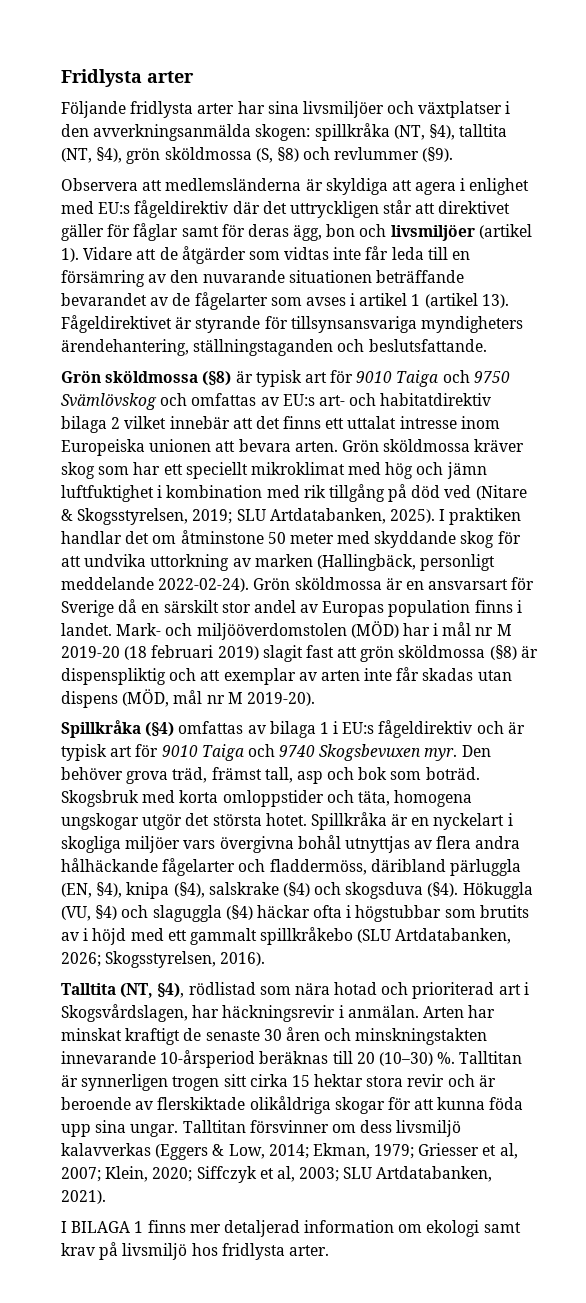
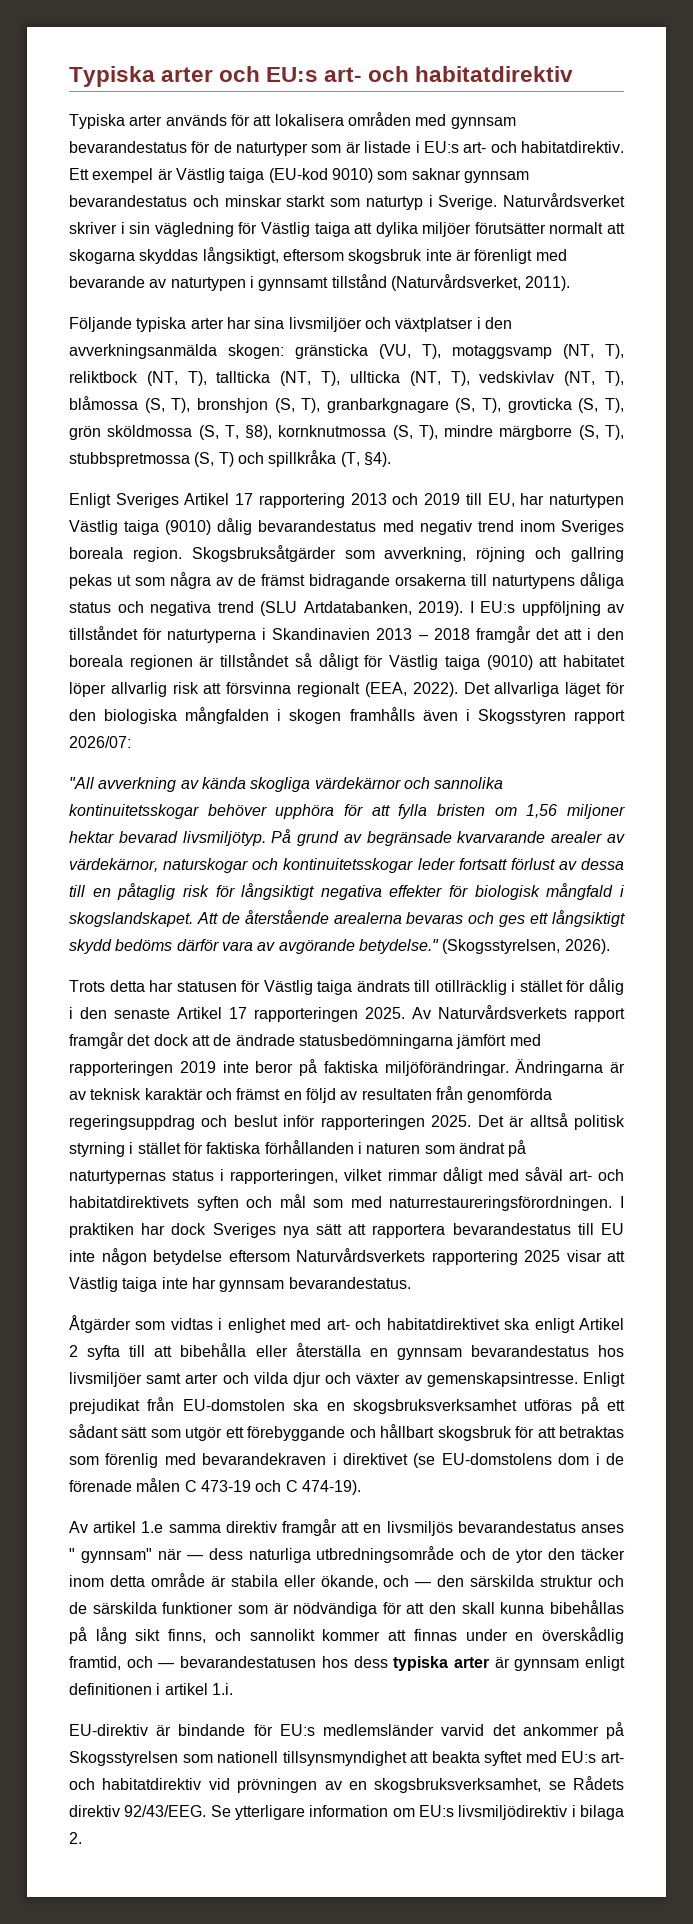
- Fridlysta arter
+ Typiska arter och EU:s art- och habitatdirektiv
+ Typiska arter används för att lokalisera områden med gynnsam bevarandestatus för de naturtyper som är listade i EU:s art- och habitatdirektiv. Ett exempel är Västlig taiga (EU-kod 9010) som saknar gynnsam bevarandestatus och minskar starkt som naturtyp i Sverige. Naturvårdsverket skriver i sin vägledning för Västlig taiga att dylika miljöer förutsätter normalt att skogarna skyddas långsiktigt, eftersom skogsbruk inte är förenligt med bevarande av naturtypen i gynnsamt tillstånd (Naturvårdsverket, 2011).
- Följande fridlysta arter har sina livsmiljöer och växtplatser i den avverkningsanmälda skogen: spillkråka (NT, §4), talltita (NT, §4), grön sköldmossa (S, §8) och revlummer (§9).
- Observera att medlemsländerna är skyldiga att agera i enlighet med EU:s fågeldirektiv där det uttryckligen står att direktivet gäller för fåglar samt för deras ägg, bon och livsmiljöer (artikel 1). Vidare att de åtgärder som vidtas inte får leda till en försämring av den nuvarande situationen beträffande bevarandet av de fågelarter som avses i artikel 1 (artikel 13). Fågeldirektivet är styrande för tillsynsansvariga myndigheters ärendehantering, ställningstaganden och beslutsfattande.
- Grön sköldmossa (§8) är typisk art för 9010 Taiga och 9750 Svämlövskog och omfattas av EU:s art- och habitatdirektiv bilaga 2 vilket innebär att det finns ett uttalat intresse inom Europeiska unionen att bevara arten. Grön sköldmossa kräver skog som har ett speciellt mikroklimat med hög och jämn luftfuktighet i kombination med rik tillgång på död ved (Nitare & Skogsstyrelsen, 2019; SLU Artdatabanken, 2025). I praktiken handlar det om åtminstone 50 meter med skyddande skog för att undvika uttorkning av marken (Hallingbäck, personligt meddelande 2022-02-24). Grön sköldmossa är en ansvarsart för Sverige då en särskilt stor andel av Europas population finns i landet. Mark- och miljööverdomstolen (MÖD) har i mål nr M 2019-20 (18 februari 2019) slagit fast att grön sköldmossa (§8) är dispenspliktig och att exemplar av arten inte får skadas utan dispens (MÖD, mål nr M 2019-20).
- Spillkråka (§4) omfattas av bilaga 1 i EU:s fågeldirektiv och är typisk art för 9010 Taiga och 9740 Skogsbevuxen myr. Den behöver grova träd, främst tall, asp och bok som boträd. Skogsbruk med korta omloppstider och täta, homogena ungskogar utgör det största hotet. Spillkråka är en nyckelart i skogliga miljöer vars övergivna bohål utnyttjas av flera andra hålhäckande fågelarter och fladdermöss, däribland pärluggla (EN, §4), knipa (§4), salskrake (§4) och skogsduva (§4). Hökuggla (VU, §4) och slaguggla (§4) häckar ofta i högstubbar som brutits av i höjd med ett gammalt spillkråkebo (SLU Artdatabanken, 2026; Skogsstyrelsen, 2016).
- Talltita (NT, §4), rödlistad som nära hotad och prioriterad art i Skogsvårdslagen, har häckningsrevir i anmälan. Arten har minskat kraftigt de senaste 30 åren och minskningstakten innevarande 10-årsperiod beräknas till 20 (10–30) %. Talltitan är synnerligen trogen sitt cirka 15 hektar stora revir och är beroende av flerskiktade olikåldriga skogar för att kunna föda upp sina ungar. Talltitan försvinner om dess livsmiljö kalavverkas (Eggers & Low, 2014; Ekman, 1979; Griesser et al, 2007; Klein, 2020; Siffczyk et al, 2003; SLU Artdatabanken, 2021).
- I BILAGA 1 finns mer detaljerad information om ekologi samt krav på livsmiljö hos fridlysta arter.
+ Följande typiska arter har sina livsmiljöer och växtplatser i den avverkningsanmälda skogen: gränsticka (VU, T), motaggsvamp (NT, T), reliktbock (NT, T), tallticka (NT, T), ullticka (NT, T), vedskivlav (NT, T), blåmossa (S, T), bronshjon (S, T), granbarkgnagare (S, T), grovticka (S, T), grön sköldmossa (S, T, §8), kornknutmossa (S, T), mindre märgborre (S, T), stubbspretmossa (S, T) och spillkråka (T, §4).
+ Enligt Sveriges Artikel 17 rapportering 2013 och 2019 till EU, har naturtypen Västlig taiga (9010) dålig bevarandestatus med negativ trend inom Sveriges boreala region. Skogsbruksåtgärder som avverkning, röjning och gallring pekas ut som några av de främst bidragande orsakerna till naturtypens dåliga status och negativa trend (SLU Artdatabanken, 2019). I EU:s uppföljning av tillståndet för naturtyperna i Skandinavien 2013 – 2018 framgår det att i den boreala regionen är tillståndet så dåligt för Västlig taiga (9010) att habitatet löper allvarlig risk att försvinna regionalt (EEA, 2022). Det allvarliga läget för den biologiska mångfalden i skogen framhålls även i Skogsstyren rapport 2026/07:
+ "All avverkning av kända skogliga värdekärnor och sannolika kontinuitetsskogar behöver upphöra för att fylla bristen om 1,56 miljoner hektar bevarad livsmiljötyp. På grund av begränsade kvarvarande arealer av värdekärnor, naturskogar och kontinuitetsskogar leder fortsatt förlust av dessa till en påtaglig risk för långsiktigt negativa effekter för biologisk mångfald i skogslandskapet. Att de återstående arealerna bevaras och ges ett långsiktigt skydd bedöms därför vara av avgörande betydelse." (Skogsstyrelsen, 2026).
+ Trots detta har statusen för Västlig taiga ändrats till otillräcklig i stället för dålig i den senaste Artikel 17 rapporteringen 2025. Av Naturvårdsverkets rapport framgår det dock att de ändrade statusbedömningarna jämfört med rapporteringen 2019 inte beror på faktiska miljöförändringar. Ändringarna är av teknisk karaktär och främst en följd av resultaten från genomförda regeringsuppdrag och beslut inför rapporteringen 2025. Det är alltså politisk styrning i stället för faktiska förhållanden i naturen som ändrat på naturtypernas status i rapporteringen, vilket rimmar dåligt med såväl art- och habitatdirektivets syften och mål som med naturrestaureringsförordningen. I praktiken har dock Sveriges nya sätt att rapportera bevarandestatus till EU inte någon betydelse eftersom Naturvårdsverkets rapportering 2025 visar att Västlig taiga inte har gynnsam bevarandestatus.
+ Åtgärder som vidtas i enlighet med art- och habitatdirektivet ska enligt Artikel 2 syfta till att bibehålla eller återställa en gynnsam bevarandestatus hos livsmiljöer samt arter och vilda djur och växter av gemenskapsintresse. Enligt prejudikat från EU-domstolen ska en skogsbruksverksamhet utföras på ett sådant sätt som utgör ett förebyggande och hållbart skogsbruk för att betraktas som förenlig med bevarandekraven i direktivet (se EU-domstolens dom i de förenade målen C 473-19 och C 474-19).
+ Av artikel 1.e samma direktiv framgår att en livsmiljös bevarandestatus anses " gynnsam" när — dess naturliga utbredningsområde och de ytor den täcker inom detta område är stabila eller ökande, och — den särskilda struktur och de särskilda funktioner som är nödvändiga för att den skall kunna bibehållas på lång sikt finns, och sannolikt kommer att finnas under en överskådlig framtid, och — bevarandestatusen hos dess typiska arter är gynnsam enligt definitionen i artikel 1.i.
+ EU-direktiv är bindande för EU:s medlemsländer varvid det ankommer på Skogsstyrelsen som nationell tillsynsmyndighet att beakta syftet med EU:s art- och habitatdirektiv vid prövningen av en skogsbruksverksamhet, se Rådets direktiv 92/43/EEG. Se ytterligare information om EU:s livsmiljödirektiv i bilaga 2.

